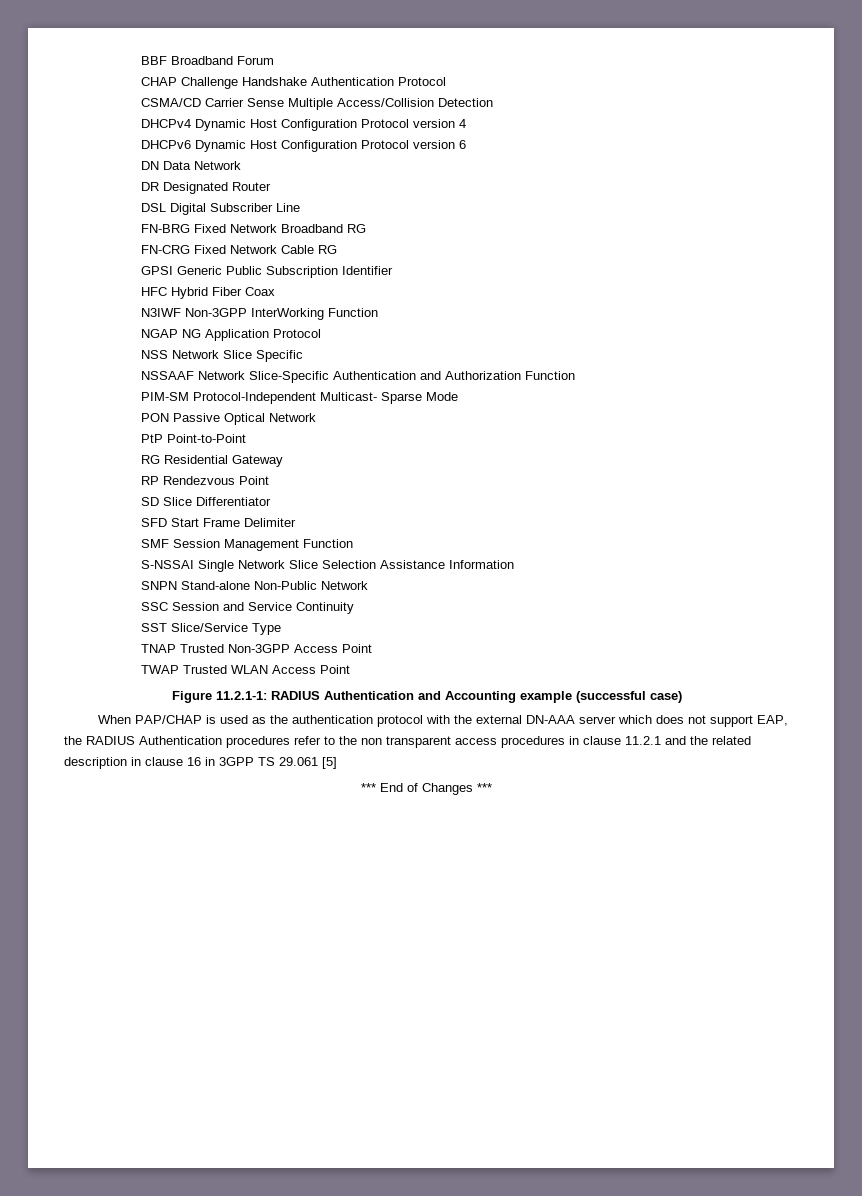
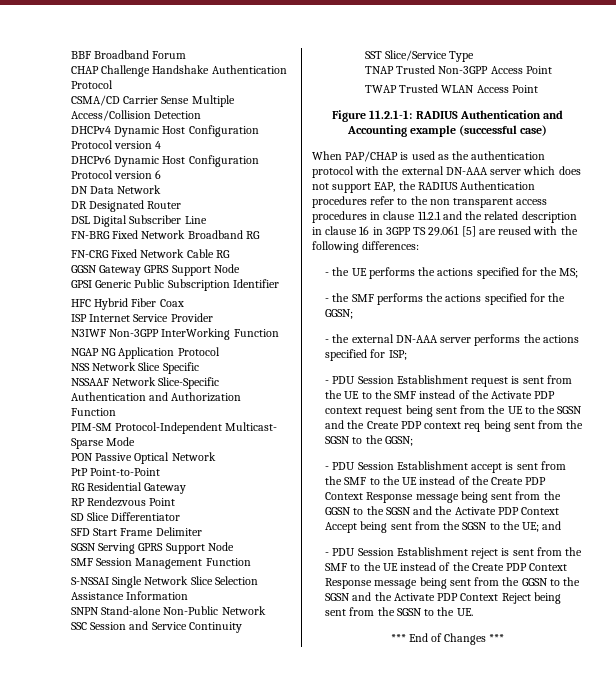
+ GGSN Gateway GPRS Support Node
+ ISP Internet Service Provider
+ SGSN Serving GPRS Support Node
- When PAP/CHAP is used as the authentication protocol with the external DN-AAA server which does not support EAP, the RADIUS Authentication procedures refer to the non transparent access procedures in clause 11.2.1 and the related description in clause 16 in 3GPP TS 29.061 [5]
+ When PAP/CHAP is used as the authentication protocol with the external DN-AAA server which does not support EAP, the RADIUS Authentication procedures refer to the non transparent access procedures in clause 11.2.1 and the related description in clause 16 in 3GPP TS 29.061 [5] are reused with the following differences:
+ - the UE performs the actions specified for the MS;
+ - the SMF performs the actions specified for the GGSN;
+ - the external DN-AAA server performs the actions specified for ISP;
+ - PDU Session Establishment request is sent from the UE to the SMF instead of the Activate PDP context request being sent from the UE to the SGSN and the Create PDP context req being sent from the SGSN to the GGSN;
+ - PDU Session Establishment accept is sent from the SMF to the UE instead of the Create PDP Context Response message being sent from the GGSN to the SGSN and the Activate PDP Context Accept being sent from the SGSN to the UE; and
+ - PDU Session Establishment reject is sent from the SMF to the UE instead of the Create PDP Context Response message being sent from the GGSN to the SGSN and the Activate PDP Context Reject being sent from the SGSN to the UE.

